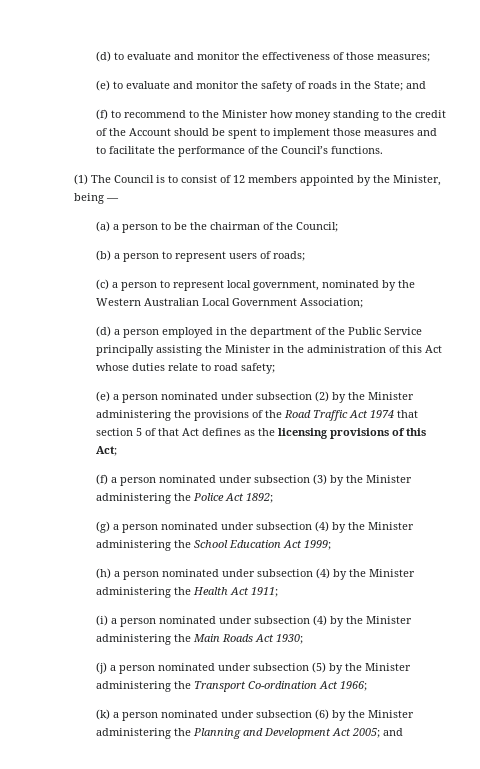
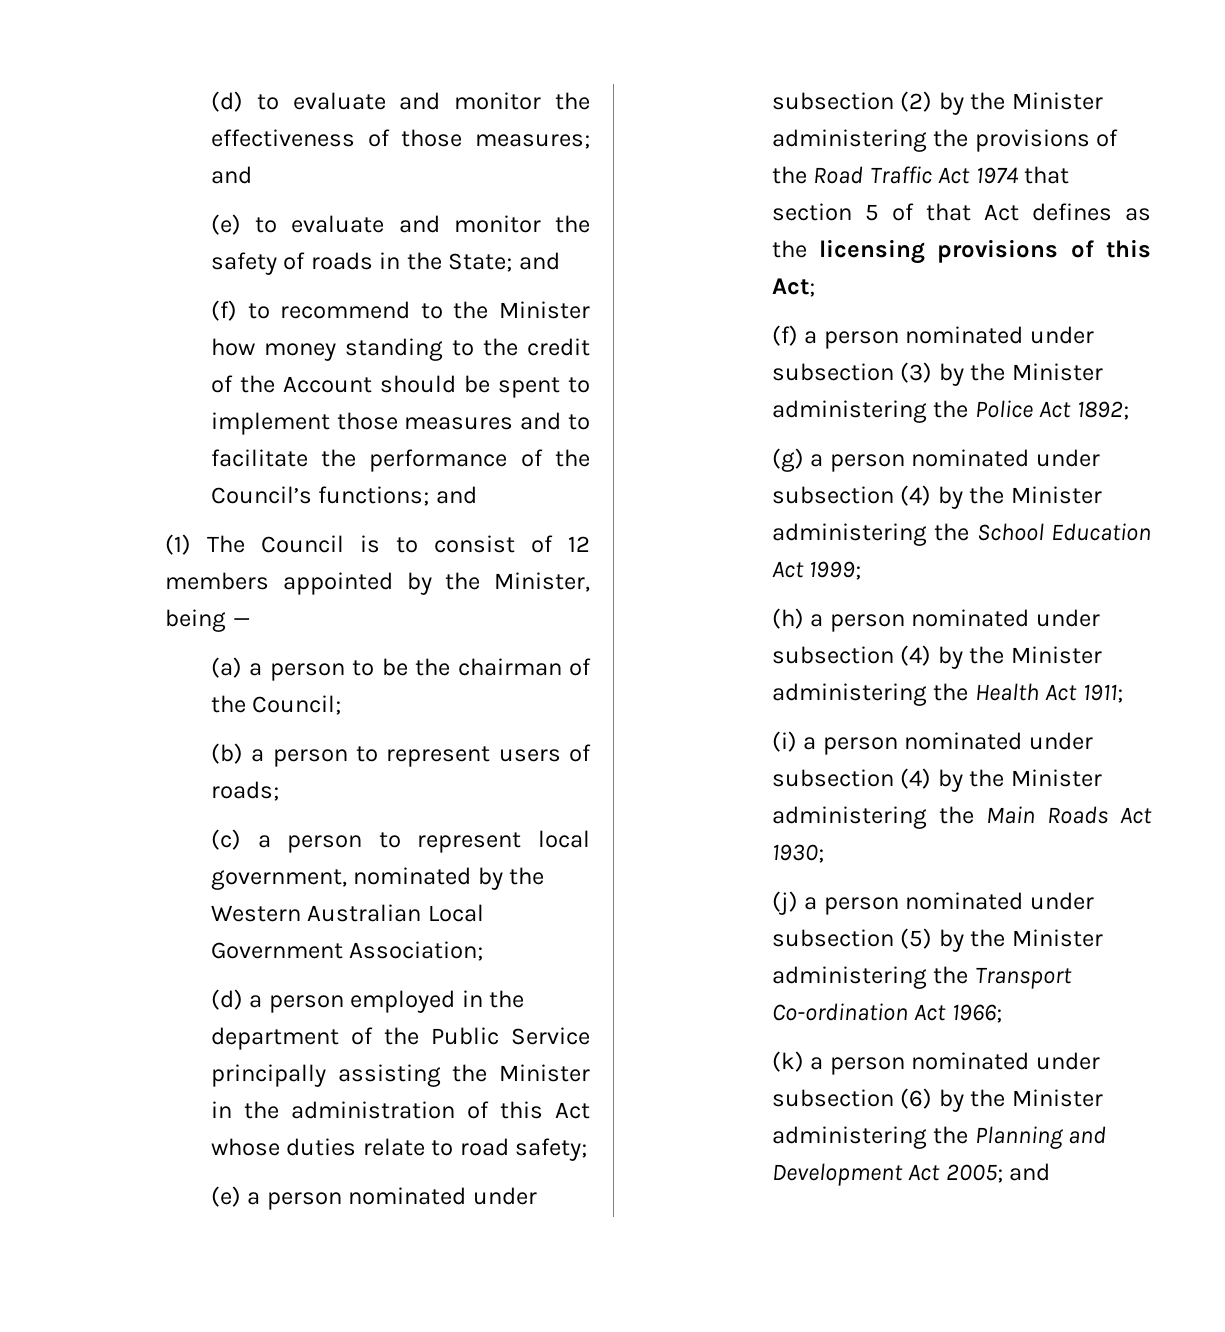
- (d) to evaluate and monitor the effectiveness of those measures;
+ (d) to evaluate and monitor the effectiveness of those measures; and
- (f) to recommend to the Minister how money standing to the credit of the Account should be spent to implement those measures and to facilitate the performance of the Council’s functions.
+ (f) to recommend to the Minister how money standing to the credit of the Account should be spent to implement those measures and to facilitate the performance of the Council’s functions; and

